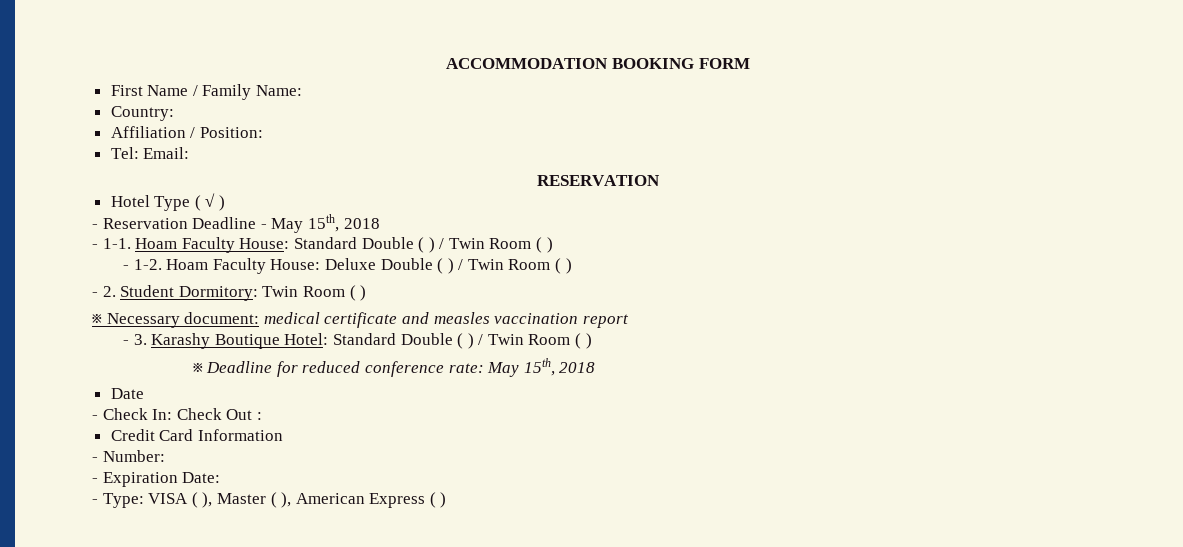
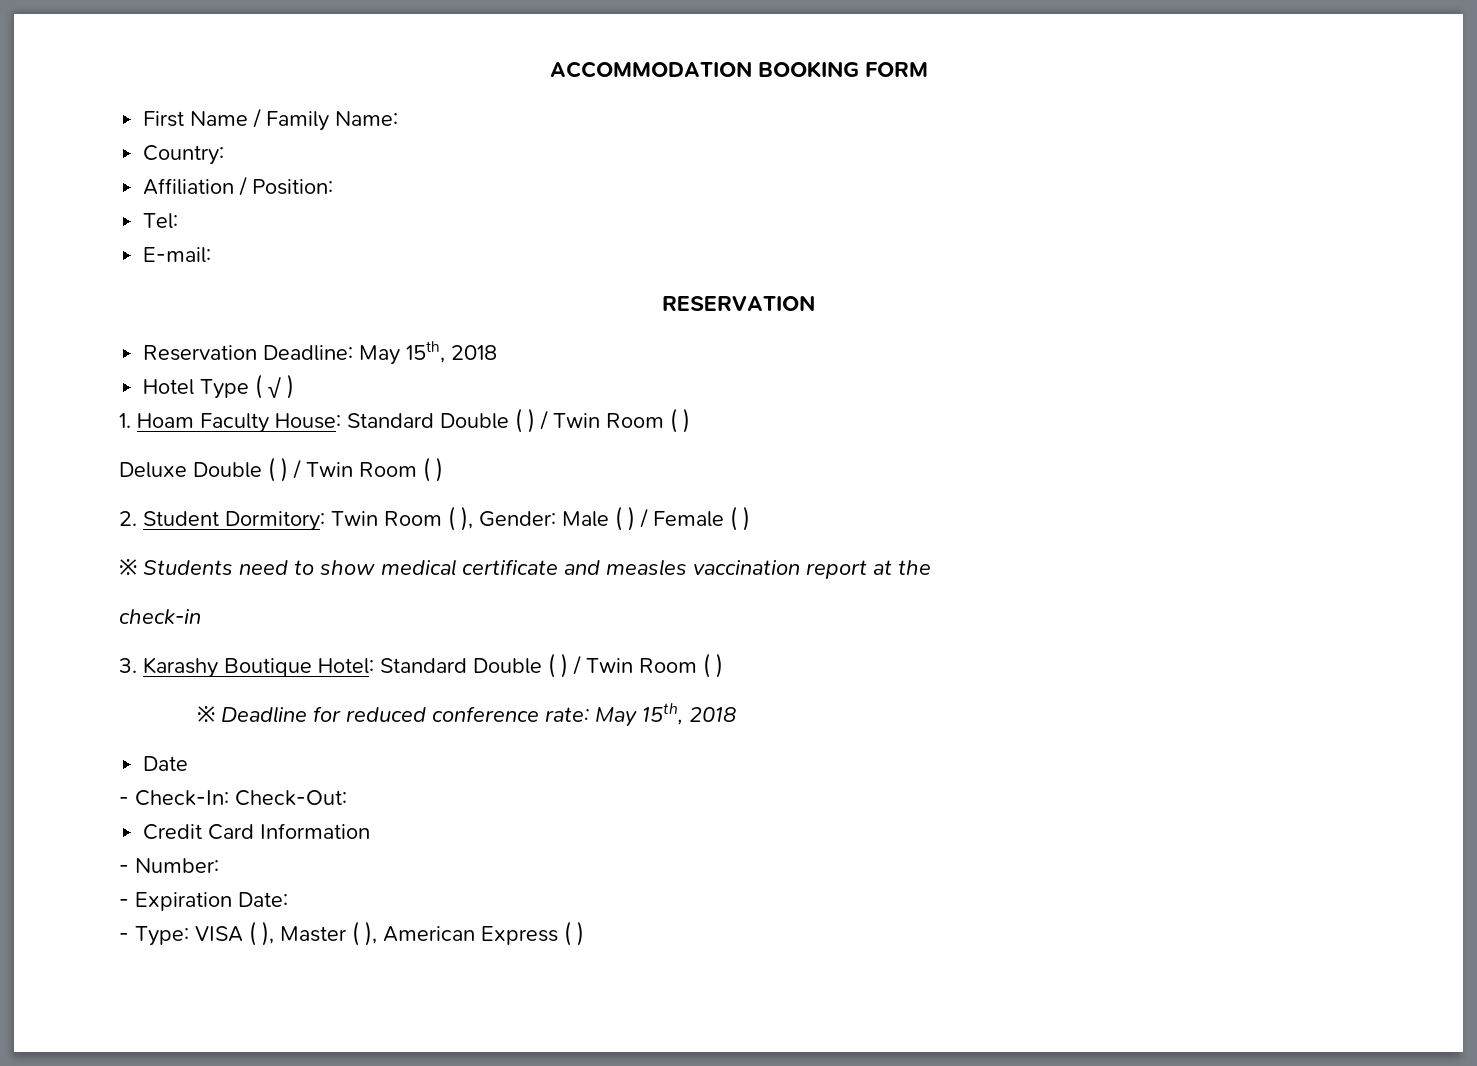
- Tel: Email:
+ Tel:
+ E-mail:
+ Reservation Deadline: May 15th, 2018
- - Reservation Deadline - May 15th, 2018
- - 1-1. Hoam Faculty House: Standard Double ( ) / Twin Room ( )
+ 1. Hoam Faculty House: Standard Double ( ) / Twin Room ( )
- - 1-2. Hoam Faculty House: Deluxe Double ( ) / Twin Room ( )
+ Deluxe Double ( ) / Twin Room ( )
- - 2. Student Dormitory: Twin Room ( )
- ※ Necessary document: medical certificate and measles vaccination report
- - 3. Karashy Boutique Hotel: Standard Double ( ) / Twin Room ( )
+ 2. Student Dormitory: Twin Room ( ), Gender: Male ( ) / Female ( )
+ ※ Students need to show medical certificate and measles vaccination report at the
+ check-in
+ 3. Karashy Boutique Hotel: Standard Double ( ) / Twin Room ( )
- - Check In: Check Out :
+ - Check-In: Check-Out:

